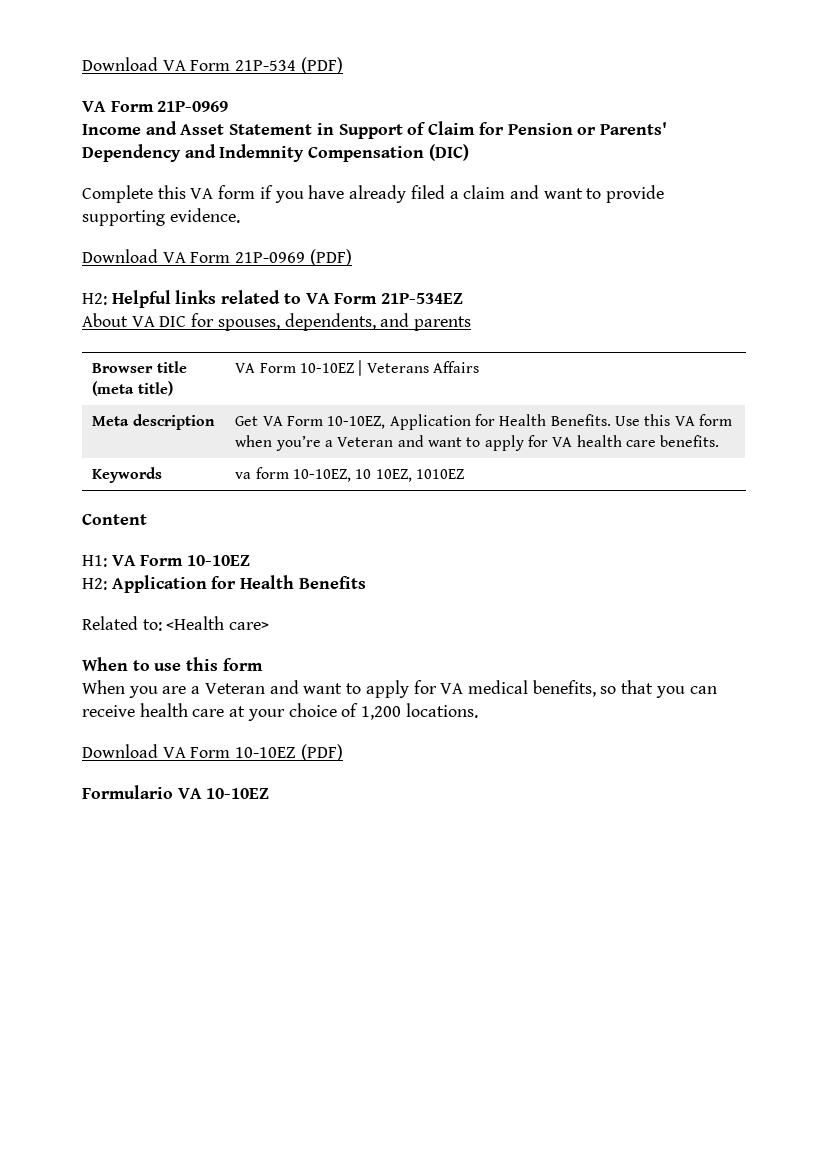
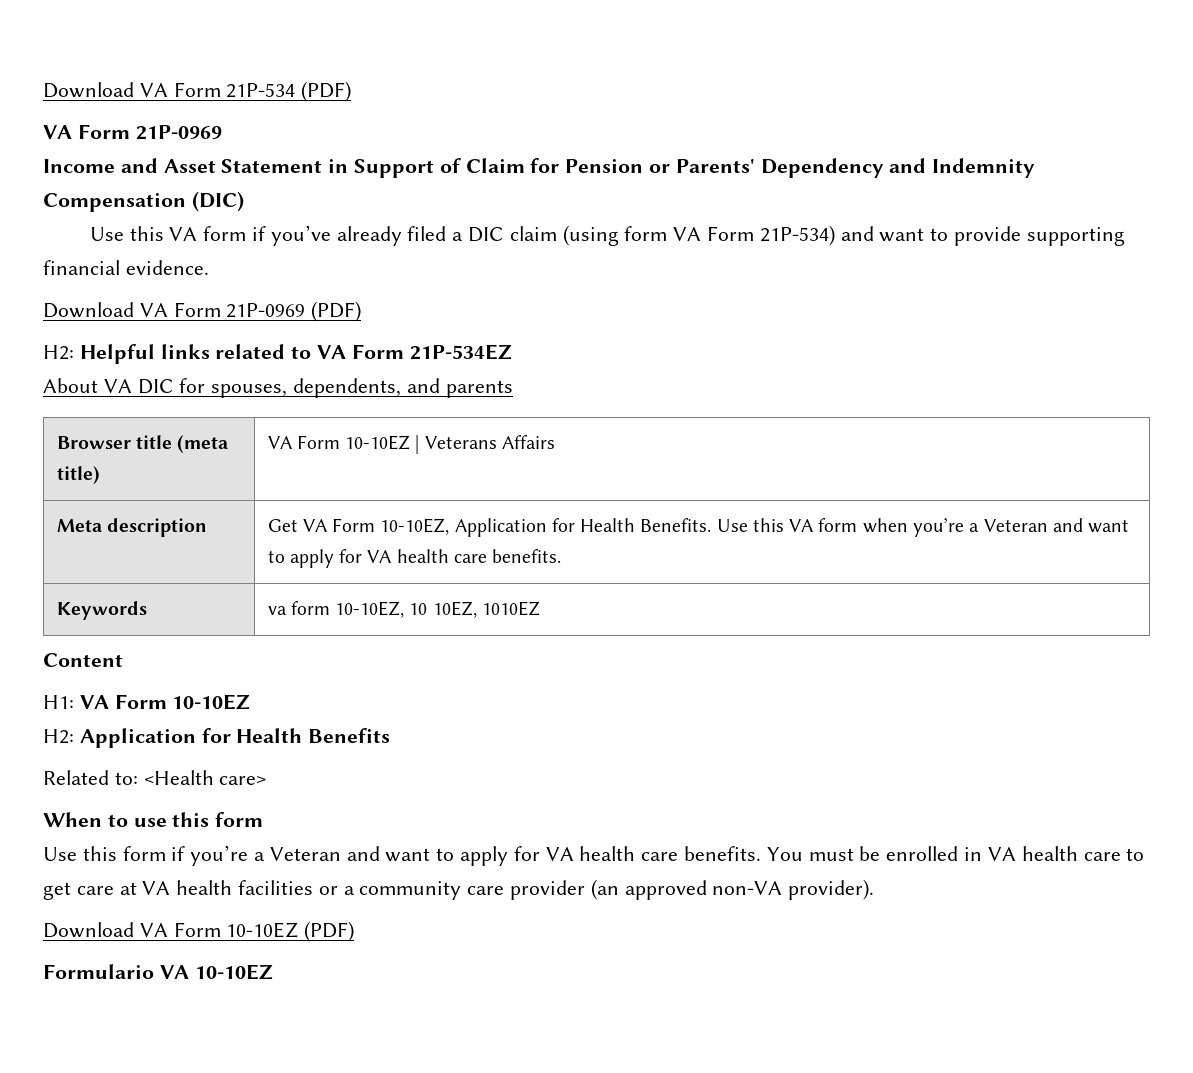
- Complete this VA form if you have already filed a claim and want to provide supporting evidence.
+ Use this VA form if you’ve already filed a DIC claim (using form VA Form 21P-534) and want to provide supporting financial evidence.
- When you are a Veteran and want to apply for VA medical benefits, so that you can receive health care at your choice of 1,200 locations.
+ Use this form if you’re a Veteran and want to apply for VA health care benefits. You must be enrolled in VA health care to get care at VA health facilities or a community care provider (an approved non-VA provider).

